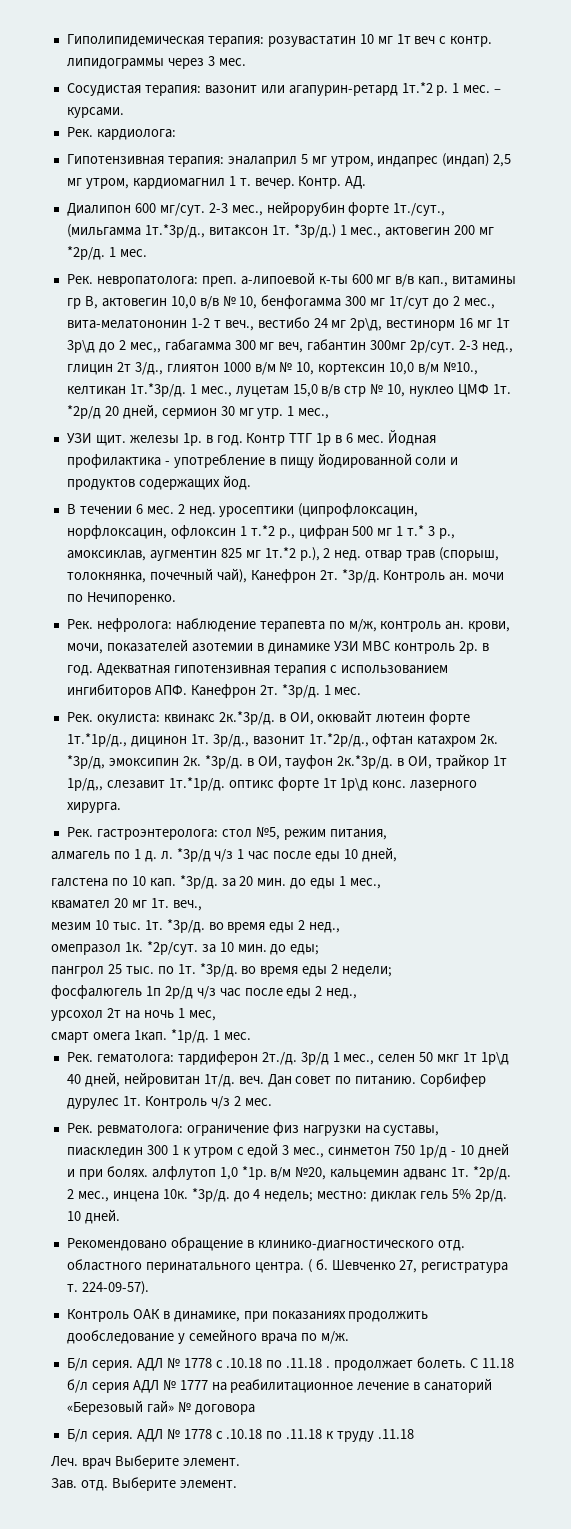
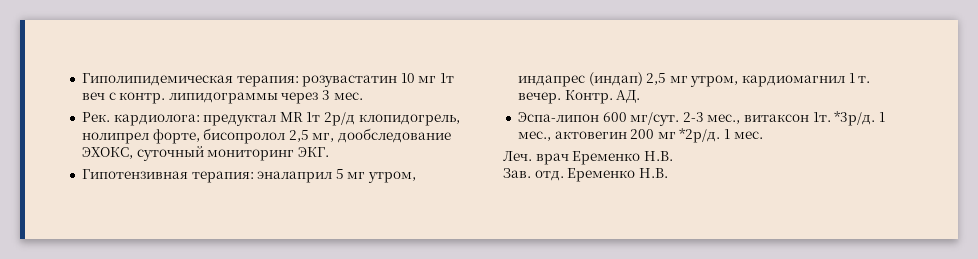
- Сосудистая терапия: вазонит или агапурин-ретард 1т.*2 р. 1 мес. – курсами.
- Рек. кардиолога:
+ Рек. кардиолога: предуктал MR 1т 2р/д клопидогрель, нолипрел форте, бисопролол 2,5 мг, дообследование ЭХОКС, суточный мониторинг ЭКГ.
- Диалипон 600 мг/сут.
+ Эспа-липон 600 мг/сут.
- 2-3 мес., нейрорубин форте 1т./сут., (мильгамма 1т.*3р/д., витаксон 1т.
+ 2-3 мес., витаксон 1т.
- *3р/д.)
+ *3р/д.
- Рек. невропатолога: преп. а-липоевой к-ты 600 мг в/в кап., витамины гр В, актовегин 10,0 в/в № 10, бенфогамма 300 мг 1т/сут до 2 мес., вита-мелатононин 1-2 т веч., вестибо 24 мг 2р\д, вестинорм 16 мг 1т 3р\д до 2 мес,, габагамма 300 мг веч, габантин 300мг 2р/сут. 2-3 нед., глицин 2т 3/д., глиятон 1000 в/м № 10, кортексин 10,0 в/м №10., келтикан 1т.*3р/д. 1 мес., луцетам 15,0 в/в стр № 10, нуклео ЦМФ 1т. *2р/д 20 дней, сермион 30 мг утр. 1 мес.,
- УЗИ щит. железы 1р. в год. Контр ТТГ 1р в 6 мес. Йодная профилактика - употребление в пищу йодированной соли и продуктов содержащих йод.
- В течении 6 мес. 2 нед. уросептики (ципрофлоксацин, норфлоксацин, офлоксин 1 т.*2 р., цифран 500 мг 1 т.* 3 р., амоксиклав, аугментин 825 мг 1т.*2 р.), 2 нед. отвар трав (спорыш, толокнянка, почечный чай), Канефрон 2т. *3р/д. Контроль ан. мочи по Нечипоренко.
- Рек. нефролога: наблюдение терапевта по м/ж, контроль ан. крови, мочи, показателей азотемии в динамике УЗИ МВС контроль 2р. в год. Адекватная гипотензивная терапия с использованием ингибиторов АПФ. Канефрон 2т. *3р/д. 1 мес.
- Рек. окулиста: квинакс 2к.*3р/д. в ОИ, окювайт лютеин форте 1т.*1р/д., дицинон 1т. 3р/д., вазонит 1т.*2р/д., офтан катахром 2к. *3р/д, эмоксипин 2к. *3р/д. в ОИ, тауфон 2к.*3р/д. в ОИ, трайкор 1т 1р/д,, слезавит 1т.*1р/д. оптикс форте 1т 1р\д конс. лазерного хирурга.
- Рек. гастроэнтеролога: стол №5, режим питания,
- алмагель по 1 д. л. *3р/д ч/з 1 час после еды 10 дней,
- галстена по 10 кап. *3р/д. за 20 мин. до еды 1 мес.,
- квамател 20 мг 1т. веч.,
- мезим 10 тыс. 1т. *3р/д. во время еды 2 нед.,
- омепразол 1к. *2р/сут. за 10 мин. до еды;
- пангрол 25 тыс. по 1т. *3р/д. во время еды 2 недели;
- фосфалюгель 1п 2р/д ч/з час после еды 2 нед.,
- урсохол 2т на ночь 1 мес,
- смарт омега 1кап. *1р/д. 1 мес.
- Рек. гематолога: тардиферон 2т./д. 3р/д 1 мес., селен 50 мкг 1т 1р\д 40 дней, нейровитан 1т/д. веч. Дан совет по питанию. Сорбифер дурулес 1т. Контроль ч/з 2 мес.
- Рек. ревматолога: ограничение физ нагрузки на суставы, пиаскледин 300 1 к утром с едой 3 мес., синметон 750 1р/д - 10 дней и при болях. алфлутоп 1,0 *1р. в/м №20, кальцемин адванс 1т. *2р/д. 2 мес., инцена 10к. *3р/д. до 4 недель; местно: диклак гель 5% 2р/д. 10 дней.
- Рекомендовано обращение в клинико-диагностического отд. областного перинатального центра. ( б. Шевченко 27, регистратура т. 224-09-57).
- Контроль ОАК в динамике, при показаниях продолжить дообследование у семейного врача по м/ж.
- Б/л серия. АДЛ № 1778 с .10.18 по .11.18 . продолжает болеть. С 11.18 б/л серия АДЛ № 1777 на реабилитационное лечение в санаторий «Березовый гай» № договора
- Б/л серия. АДЛ № 1778 с .10.18 по .11.18 к труду .11.18
- Леч. врач Выберите элемент.
+ Леч. врач Еременко Н.В.
- Зав. отд. Выберите элемент.
+ Зав. отд. Еременко Н.В.

